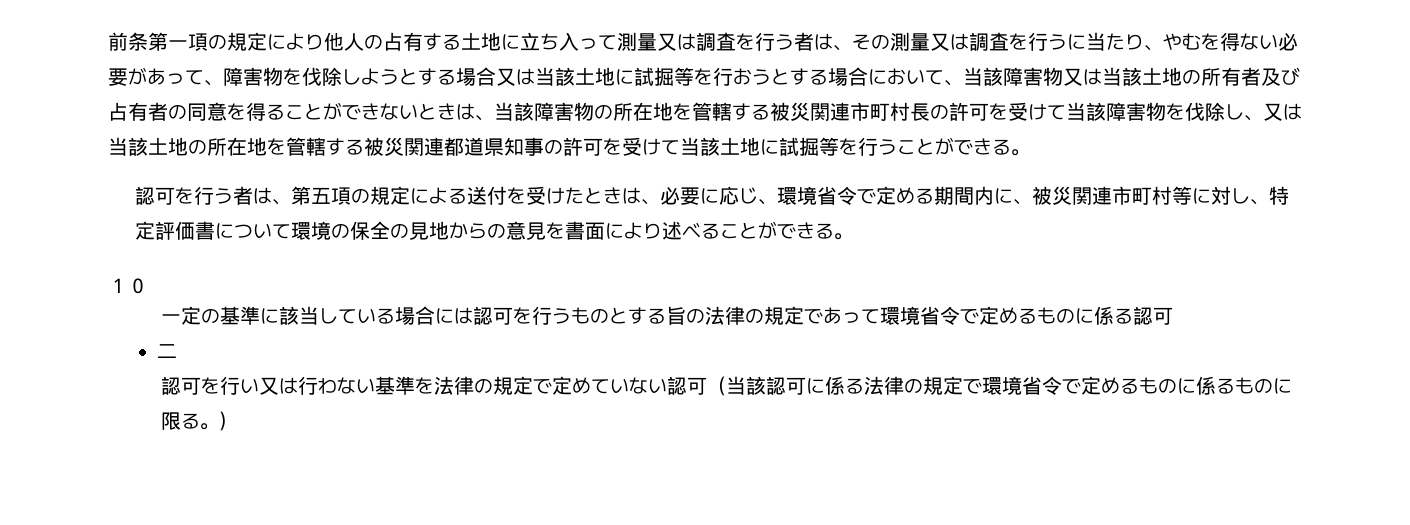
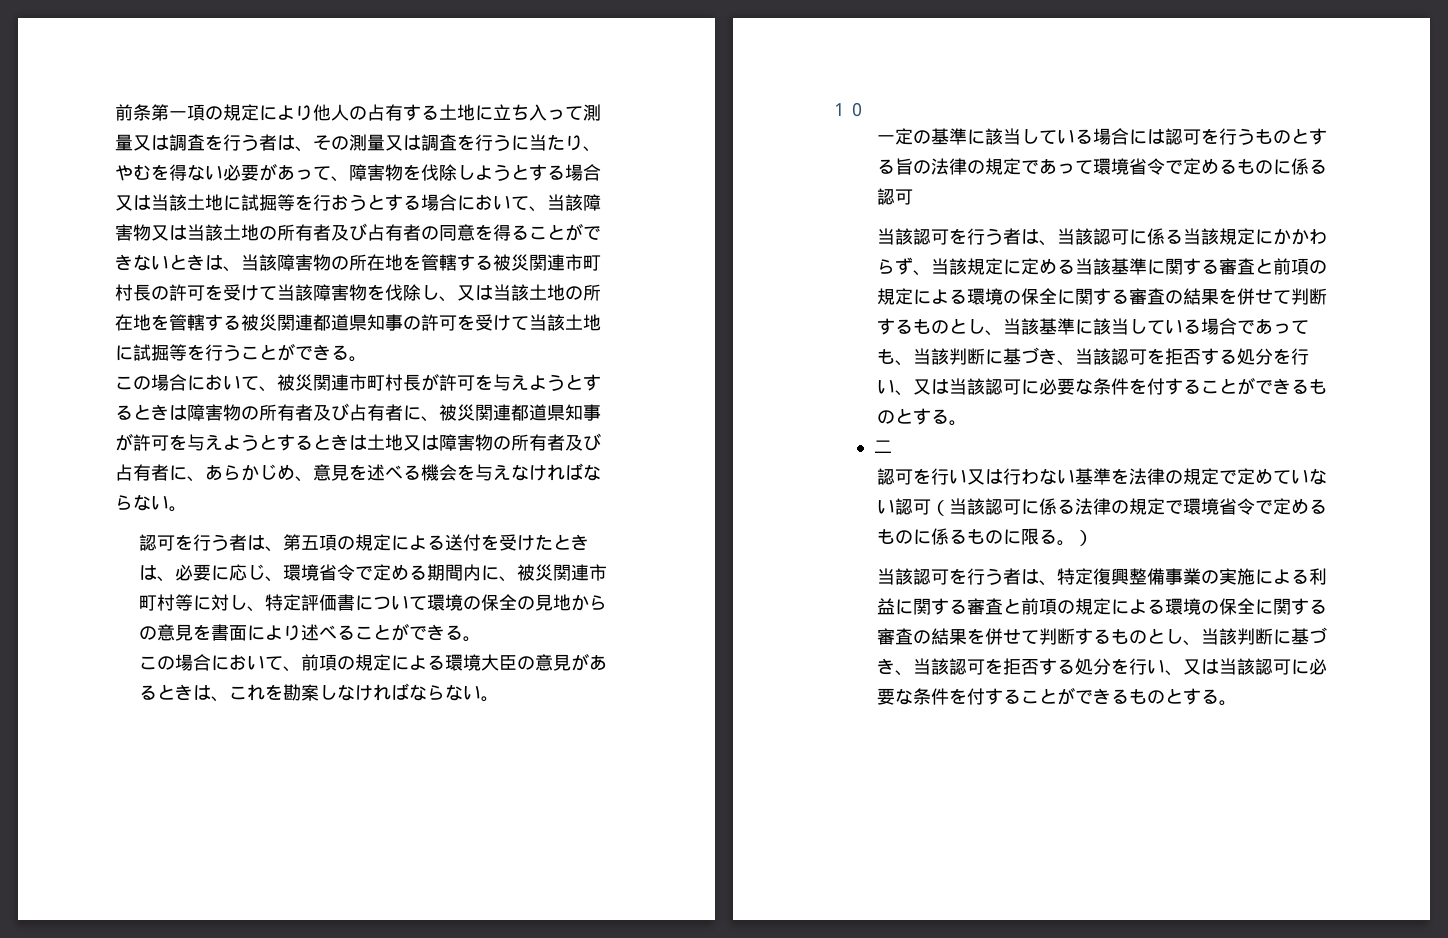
+ この場合において、被災関連市町村長が許可を与えようとするときは障害物の所有者及び占有者に、被災関連都道県知事が許可を与えようとするときは土地又は障害物の所有者及び占有者に、あらかじめ、意見を述べる機会を与えなければならない。
+ この場合において、前項の規定による環境大臣の意見があるときは、これを勘案しなければならない。
+ 当該認可を行う者は、当該認可に係る当該規定にかかわらず、当該規定に定める当該基準に関する審査と前項の規定による環境の保全に関する審査の結果を併せて判断するものとし、当該基準に該当している場合であっても、当該判断に基づき、当該認可を拒否する処分を行い、又は当該認可に必要な条件を付することができるものとする。
+ 当該認可を行う者は、特定復興整備事業の実施による利益に関する審査と前項の規定による環境の保全に関する審査の結果を併せて判断するものとし、当該判断に基づき、当該認可を拒否する処分を行い、又は当該認可に必要な条件を付することができるものとする。

